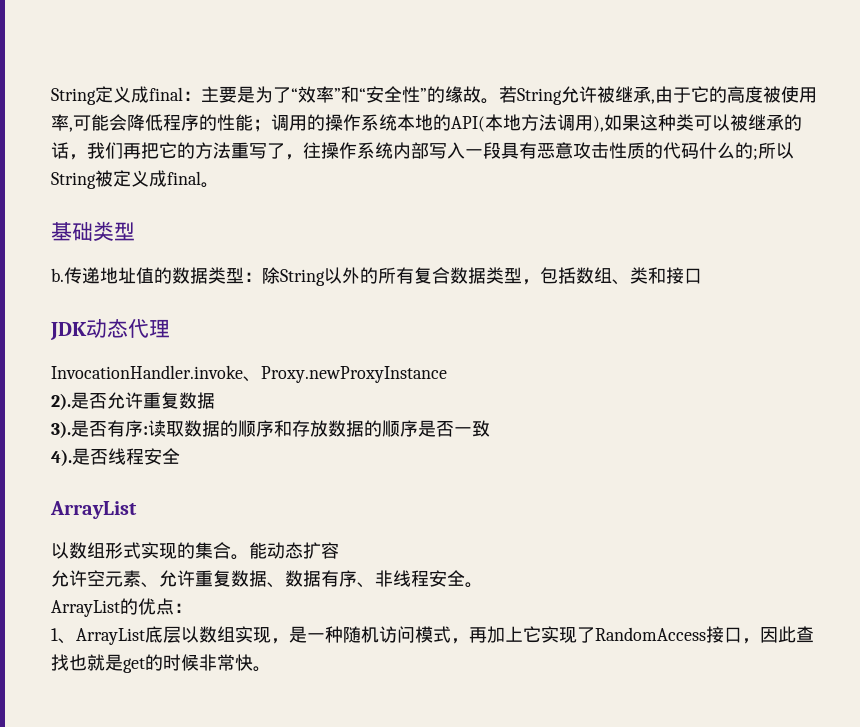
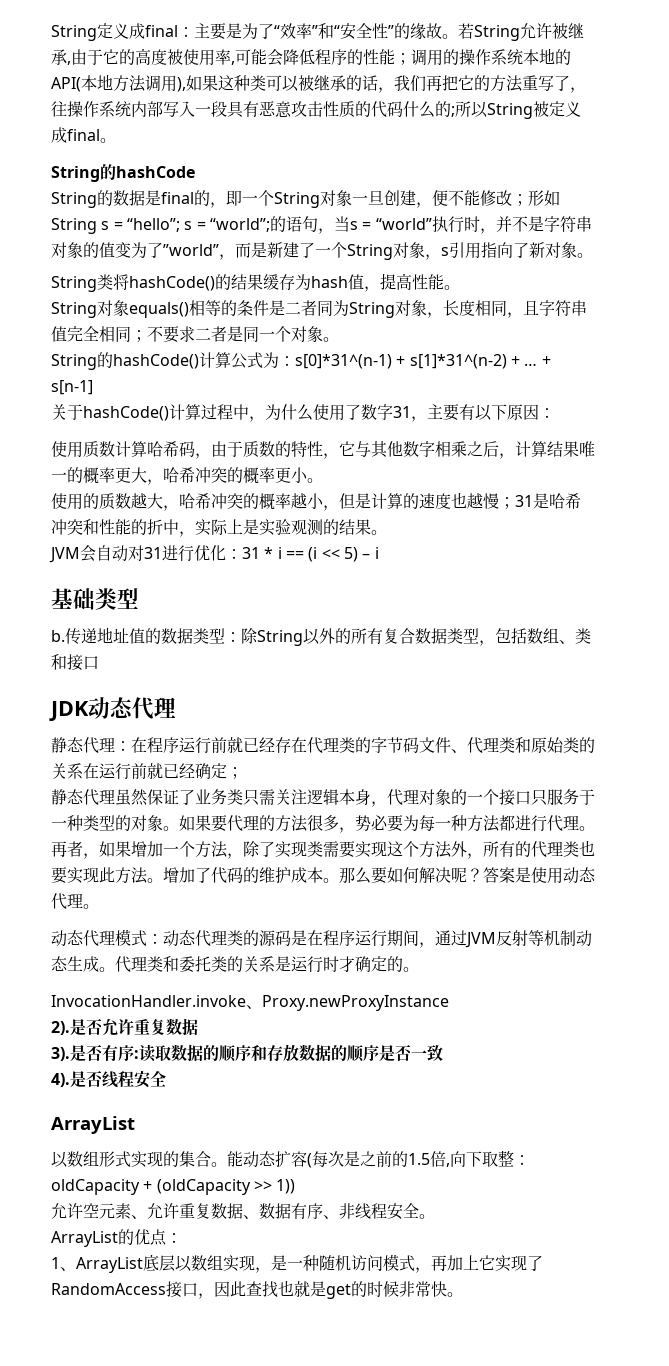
+ String的hashCode
+ String的数据是final的，即一个String对象一旦创建，便不能修改；形如String s = “hello”; s = “world”;的语句，当s = “world”执行时，并不是字符串对象的值变为了”world”，而是新建了一个String对象，s引用指向了新对象。
+ String类将hashCode()的结果缓存为hash值，提高性能。
+ String对象equals()相等的条件是二者同为String对象，长度相同，且字符串值完全相同；不要求二者是同一个对象。
+ String的hashCode()计算公式为：s[0]*31^(n-1) + s[1]*31^(n-2) + … + s[n-1]
+ 关于hashCode()计算过程中，为什么使用了数字31，主要有以下原因：
+ 使用质数计算哈希码，由于质数的特性，它与其他数字相乘之后，计算结果唯一的概率更大，哈希冲突的概率更小。
+ 使用的质数越大，哈希冲突的概率越小，但是计算的速度也越慢；31是哈希冲突和性能的折中，实际上是实验观测的结果。
+ JVM会自动对31进行优化：31 * i == (i << 5) – i
+ 静态代理：在程序运行前就已经存在代理类的字节码文件、代理类和原始类的关系在运行前就已经确定；
+ 静态代理虽然保证了业务类只需关注逻辑本身，代理对象的一个接口只服务于一种类型的对象。如果要代理的方法很多，势必要为每一种方法都进行代理。再者，如果增加一个方法，除了实现类需要实现这个方法外，所有的代理类也要实现此方法。增加了代码的维护成本。那么要如何解决呢？答案是使用动态代理。
+ 动态代理模式：动态代理类的源码是在程序运行期间，通过JVM反射等机制动态生成。代理类和委托类的关系是运行时才确定的。
- 能动态扩容
+ 能动态扩容(每次是之前的1.5倍,向下取整：oldCapacity + (oldCapacity >> 1))

